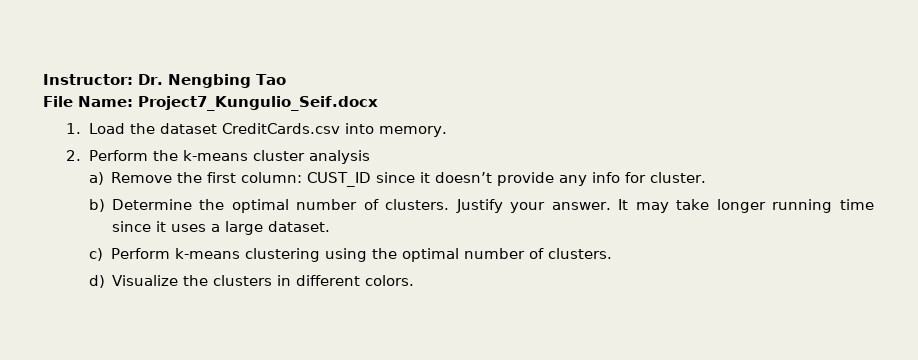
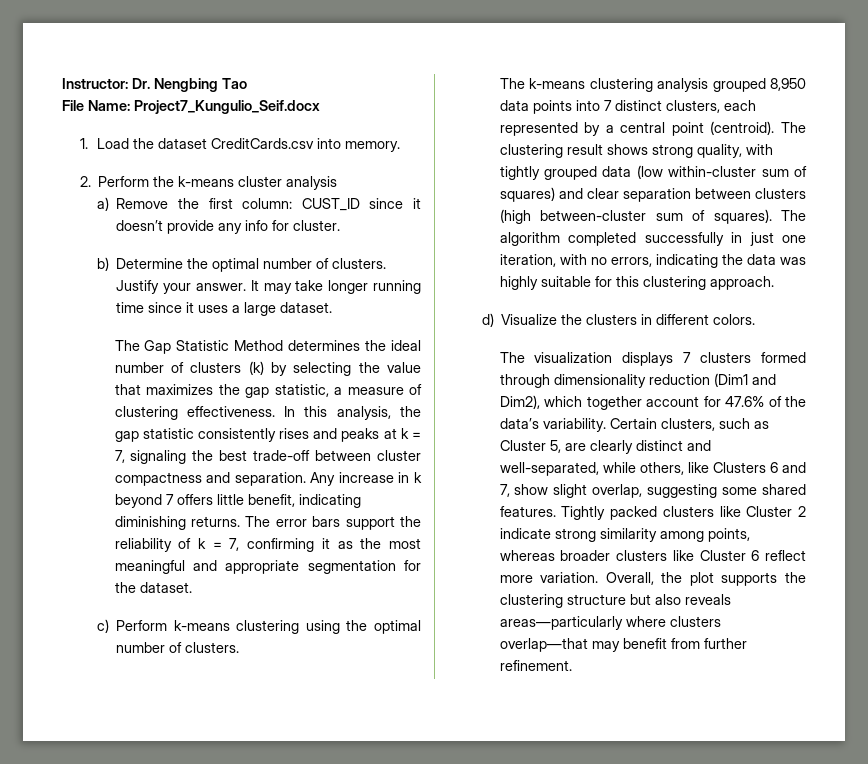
+ The Gap Statistic Method determines the ideal number of clusters (k) by selecting the value that maximizes the gap statistic, a measure of clustering effectiveness. In this analysis, the gap statistic consistently rises and peaks at k = 7, signaling the best trade-off between cluster compactness and separation. Any increase in k beyond 7 offers little benefit, indicating diminishing returns. The error bars support the reliability of k = 7, confirming it as the most meaningful and appropriate segmentation for the dataset.
+ The k-means clustering analysis grouped 8,950 data points into 7 distinct clusters, each represented by a central point (centroid). The clustering result shows strong quality, with tightly grouped data (low within-cluster sum of squares) and clear separation between clusters (high between-cluster sum of squares). The algorithm completed successfully in just one iteration, with no errors, indicating the data was highly suitable for this clustering approach.
+ The visualization displays 7 clusters formed through dimensionality reduction (Dim1 and Dim2), which together account for 47.6% of the data’s variability. Certain clusters, such as Cluster 5, are clearly distinct and well-separated, while others, like Clusters 6 and 7, show slight overlap, suggesting some shared features. Tightly packed clusters like Cluster 2 indicate strong similarity among points, whereas broader clusters like Cluster 6 reflect more variation. Overall, the plot supports the clustering structure but also reveals areas—particularly where clusters overlap—that may benefit from further refinement.

